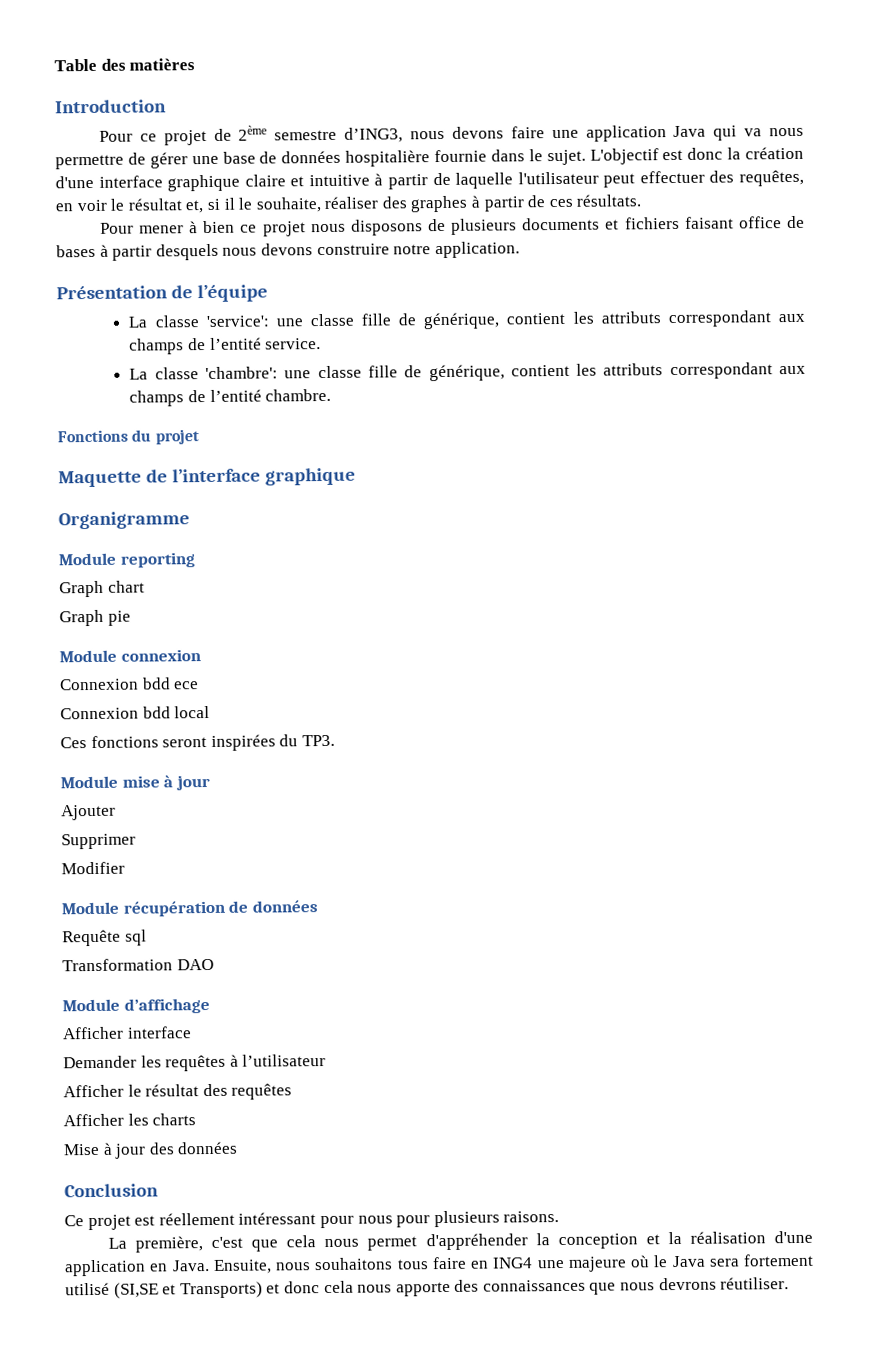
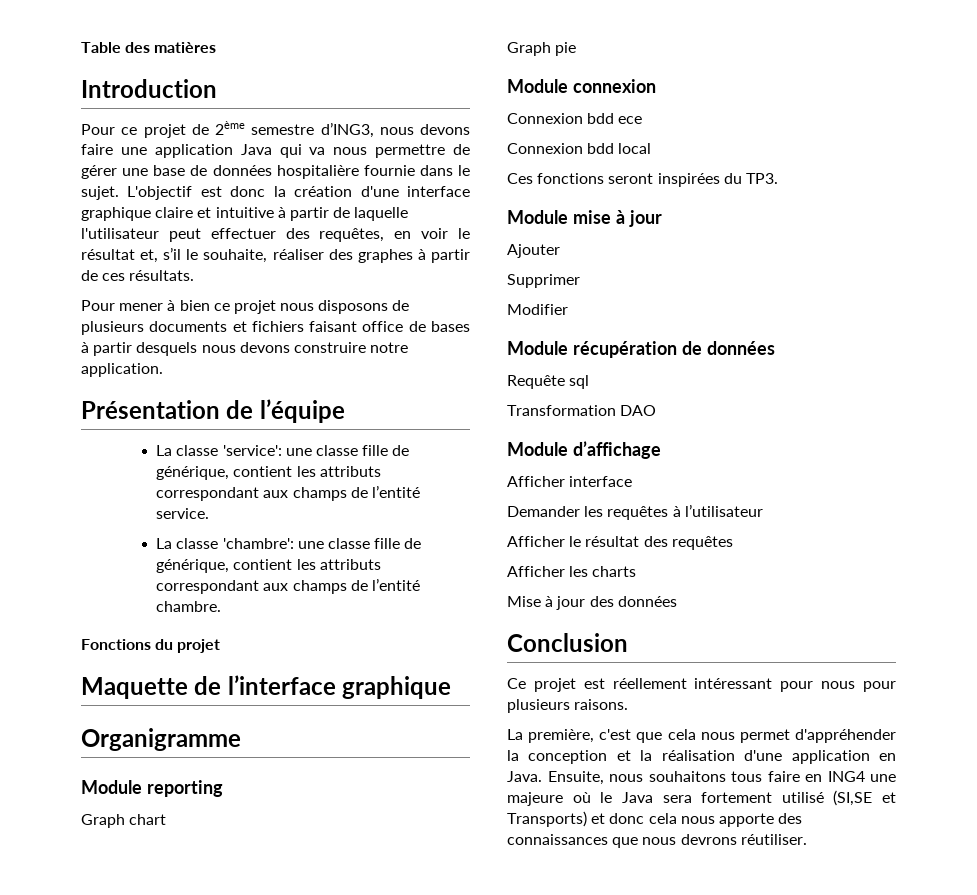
- L'objectif est donc la création d'une interface graphique claire et intuitive à partir de laquelle l'utilisateur peut effectuer des requêtes, en voir le résultat et, si il le souhaite, réaliser des graphes à partir de ces résultats.
+ L'objectif est donc la création d'une interface graphique claire et intuitive à partir de laquelle l'utilisateur peut effectuer des requêtes, en voir le résultat et, s’il le souhaite, réaliser des graphes à partir de ces résultats.

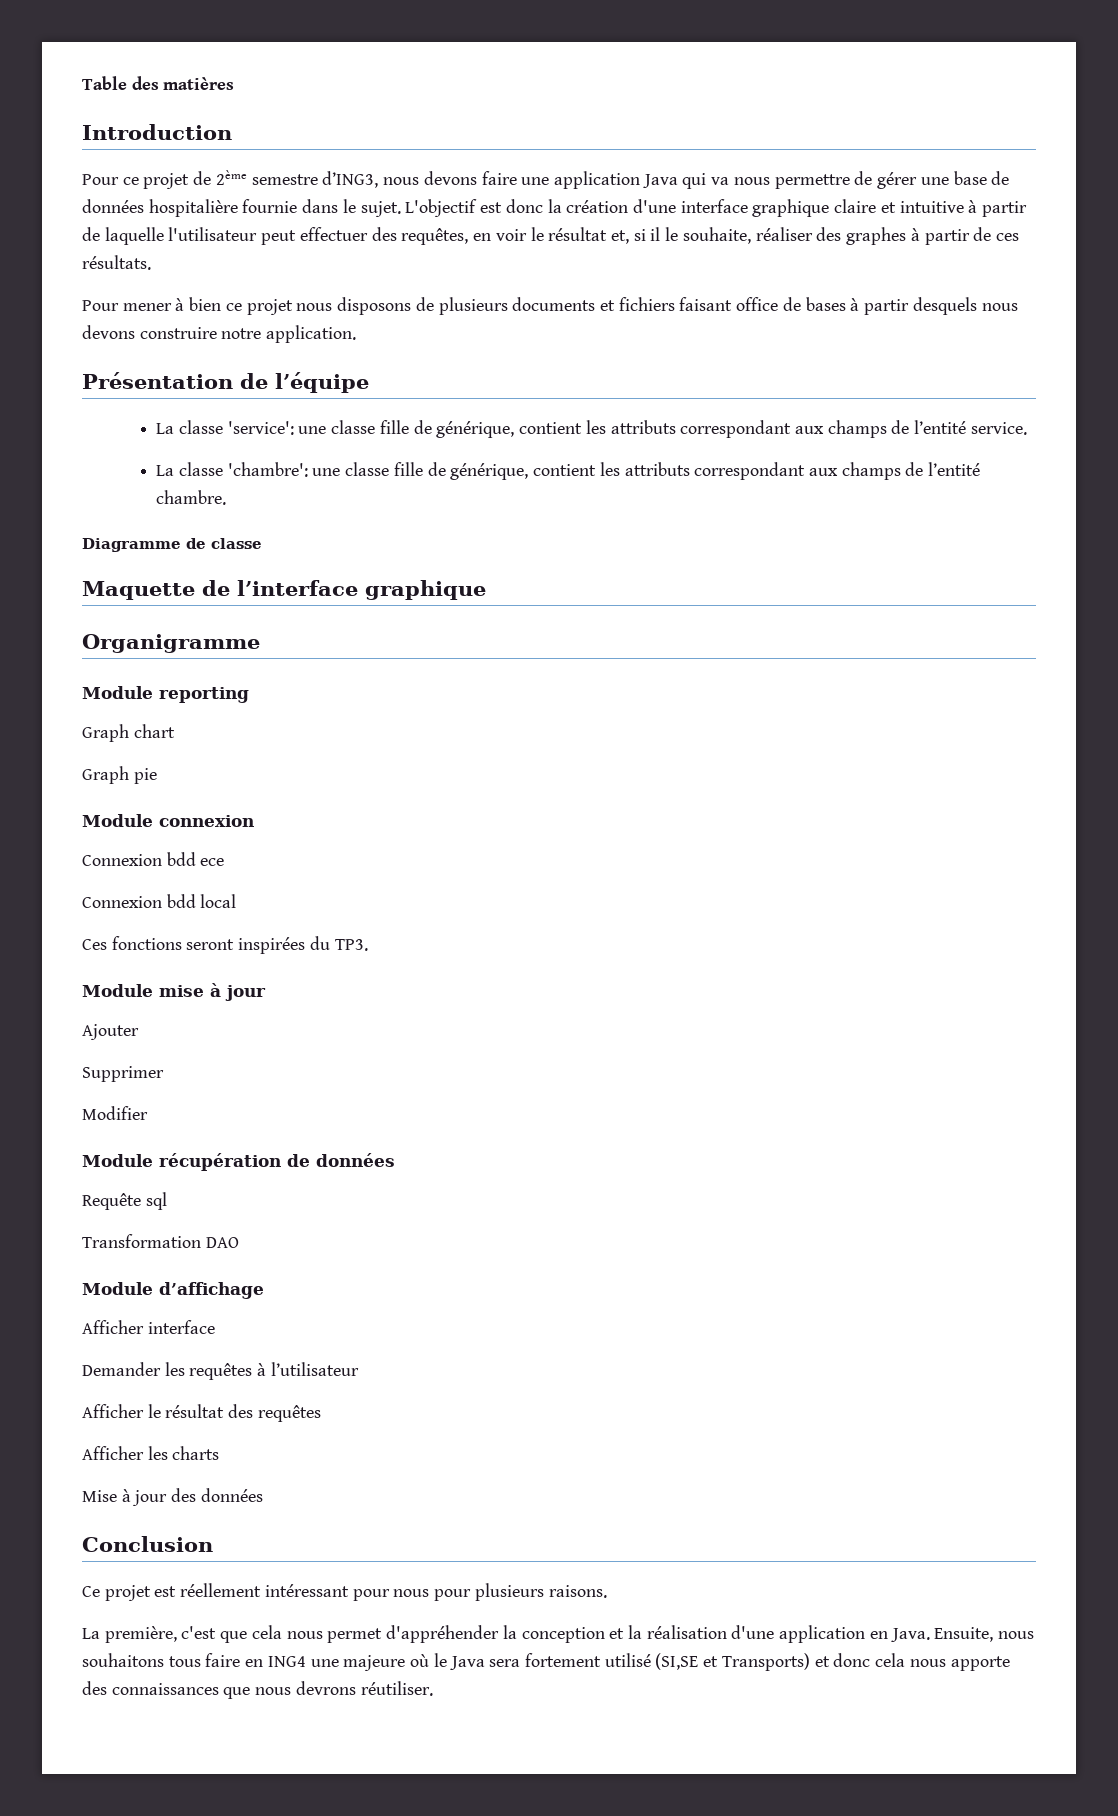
- L'objectif est donc la création d'une interface graphique claire et intuitive à partir de laquelle l'utilisateur peut effectuer des requêtes, en voir le résultat et, s’il le souhaite, réaliser des graphes à partir de ces résultats.
+ L'objectif est donc la création d'une interface graphique claire et intuitive à partir de laquelle l'utilisateur peut effectuer des requêtes, en voir le résultat et, si il le souhaite, réaliser des graphes à partir de ces résultats.
- Fonctions du projet
+ Diagramme de classe

